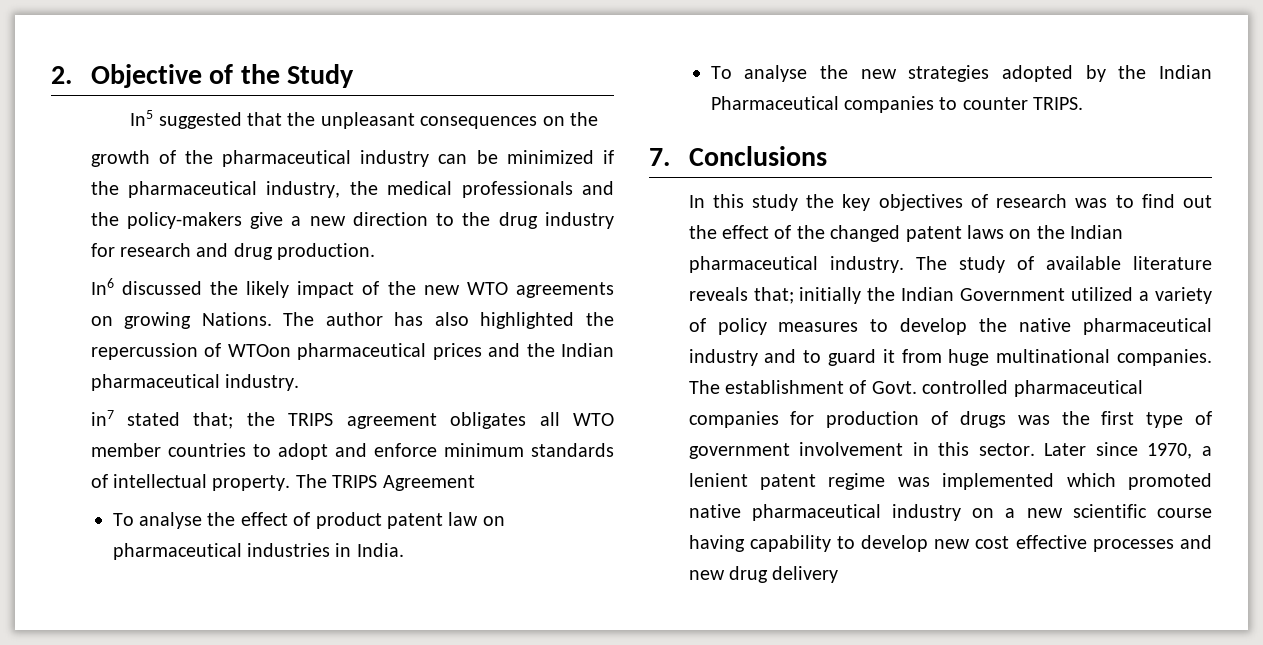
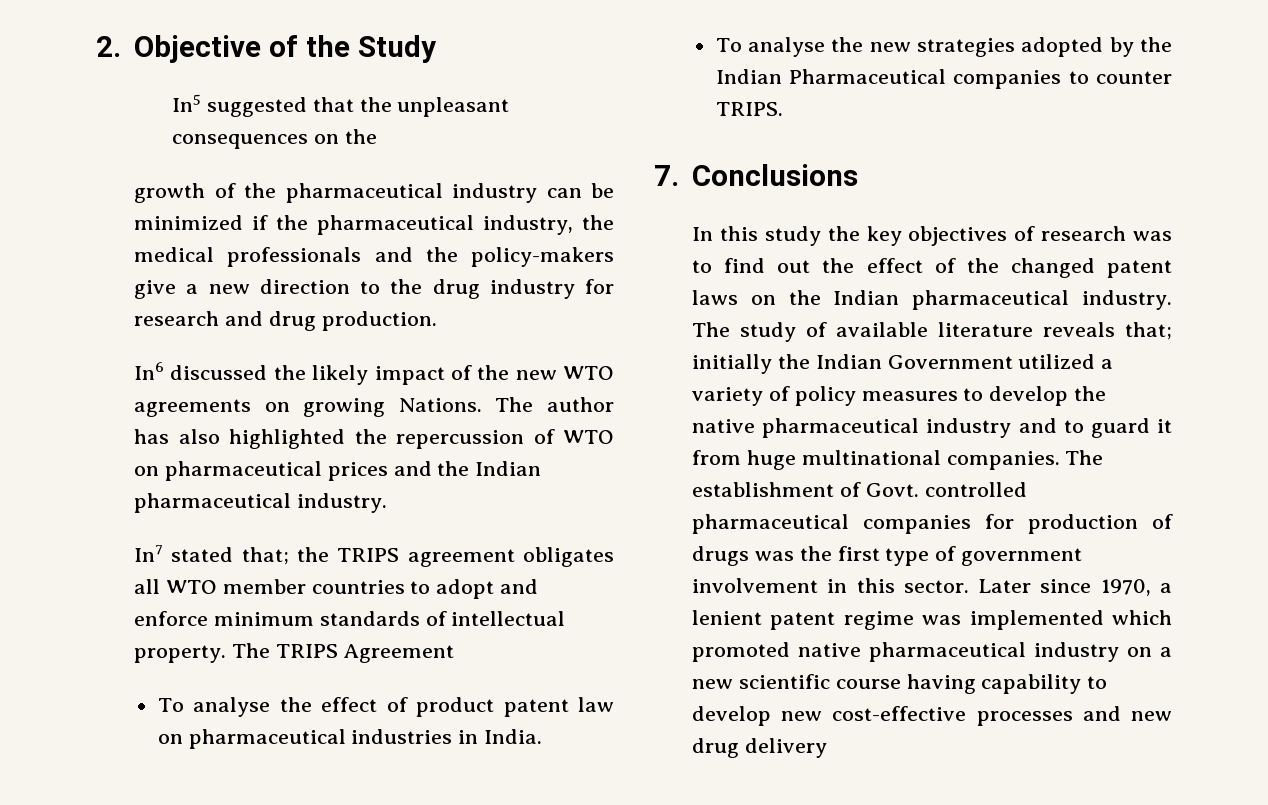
- The author has also highlighted the repercussion of WTOon pharmaceutical prices and the Indian pharmaceutical industry.
+ The author has also highlighted the repercussion of WTO on pharmaceutical prices and the Indian pharmaceutical industry.
- in7 stated that; the TRIPS agreement obligates all WTO member countries to adopt and enforce minimum standards of intellectual property.
+ In7 stated that; the TRIPS agreement obligates all WTO member countries to adopt and enforce minimum standards of intellectual property.
- Later since 1970, a lenient patent regime was implemented which promoted native pharmaceutical industry on a new scientific course having capability to develop new cost effective processes and new drug delivery
+ Later since 1970, a lenient patent regime was implemented which promoted native pharmaceutical industry on a new scientific course having capability to develop new cost-effective processes and new drug delivery

